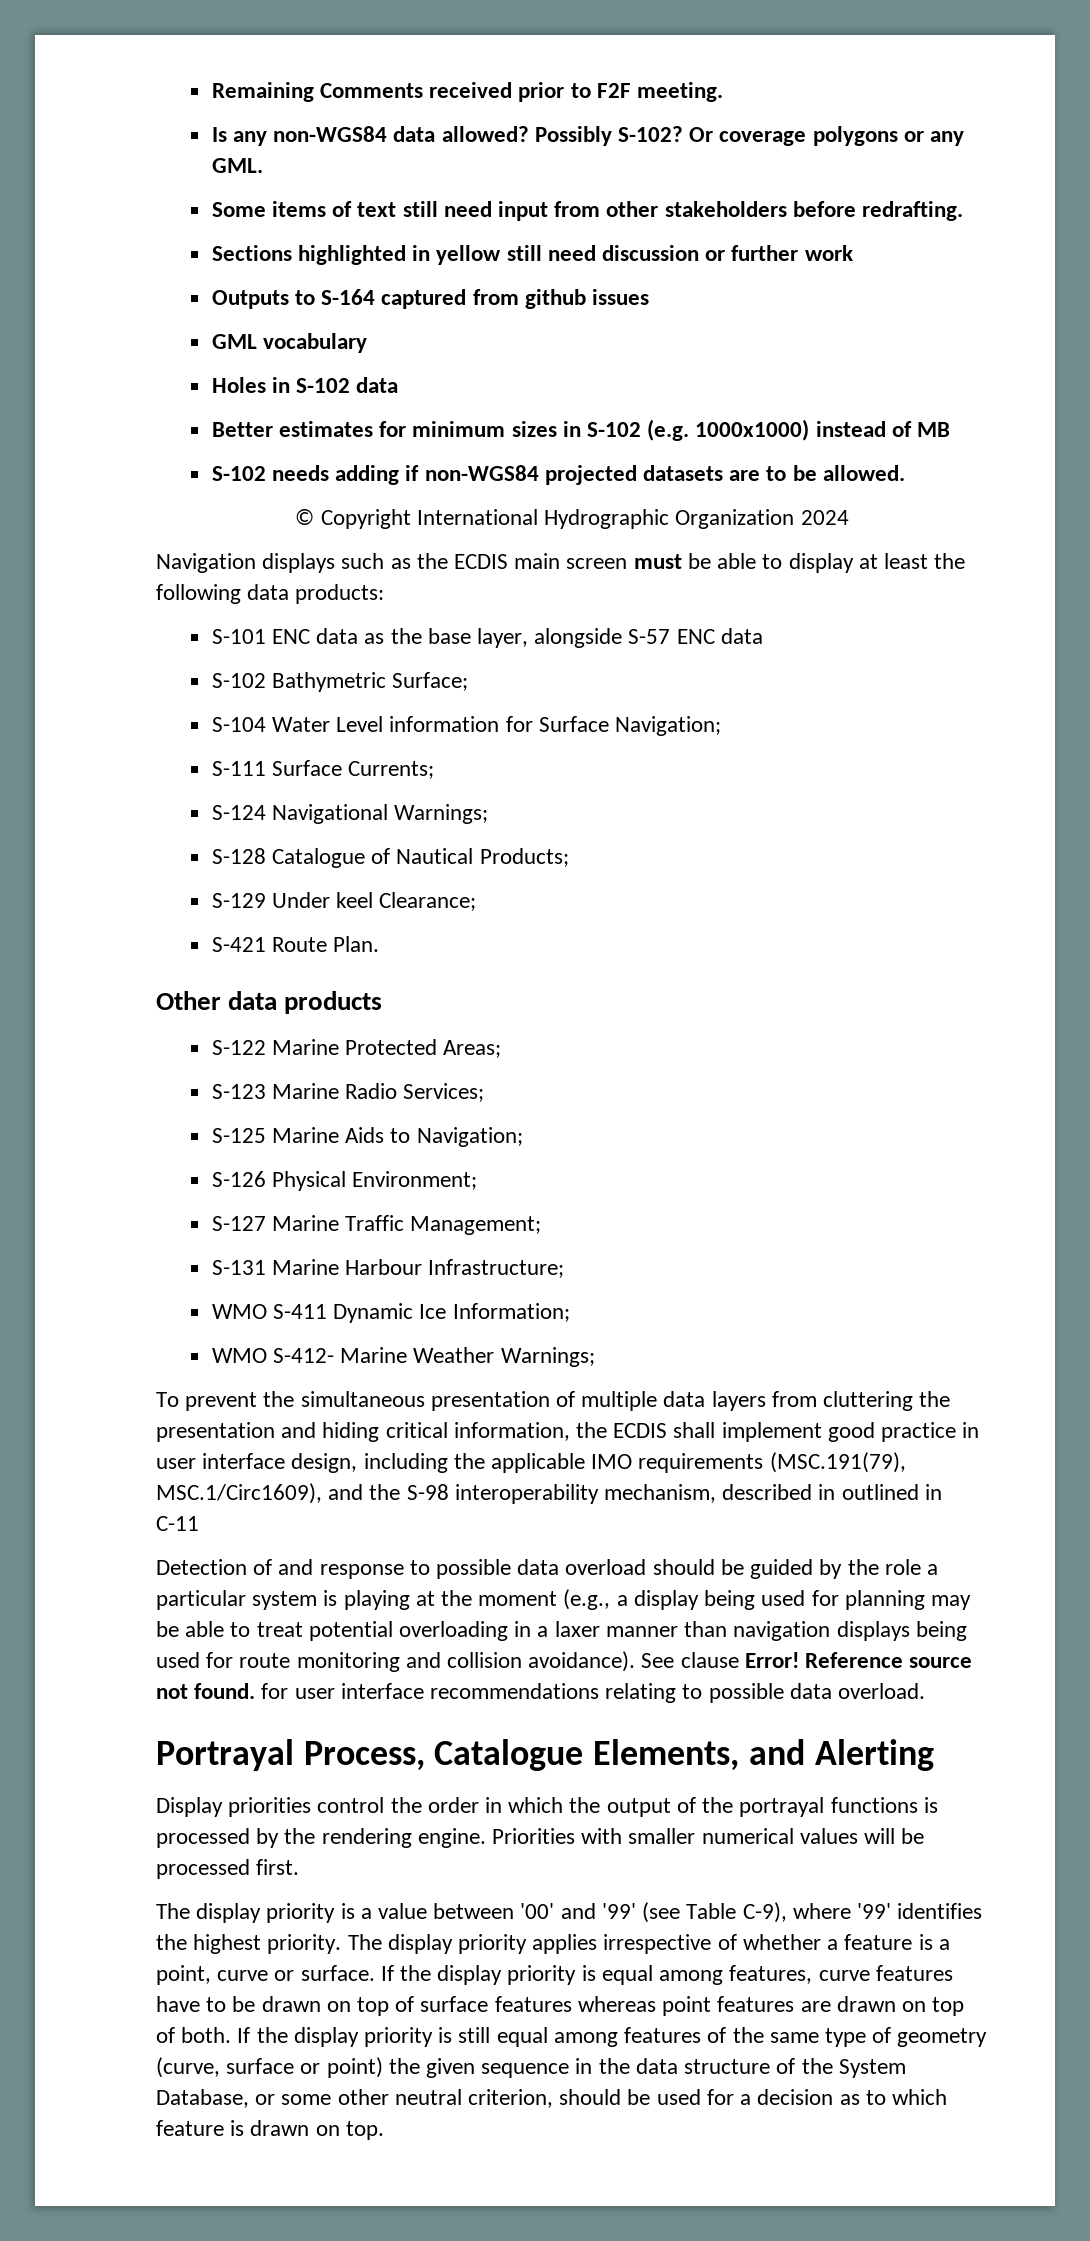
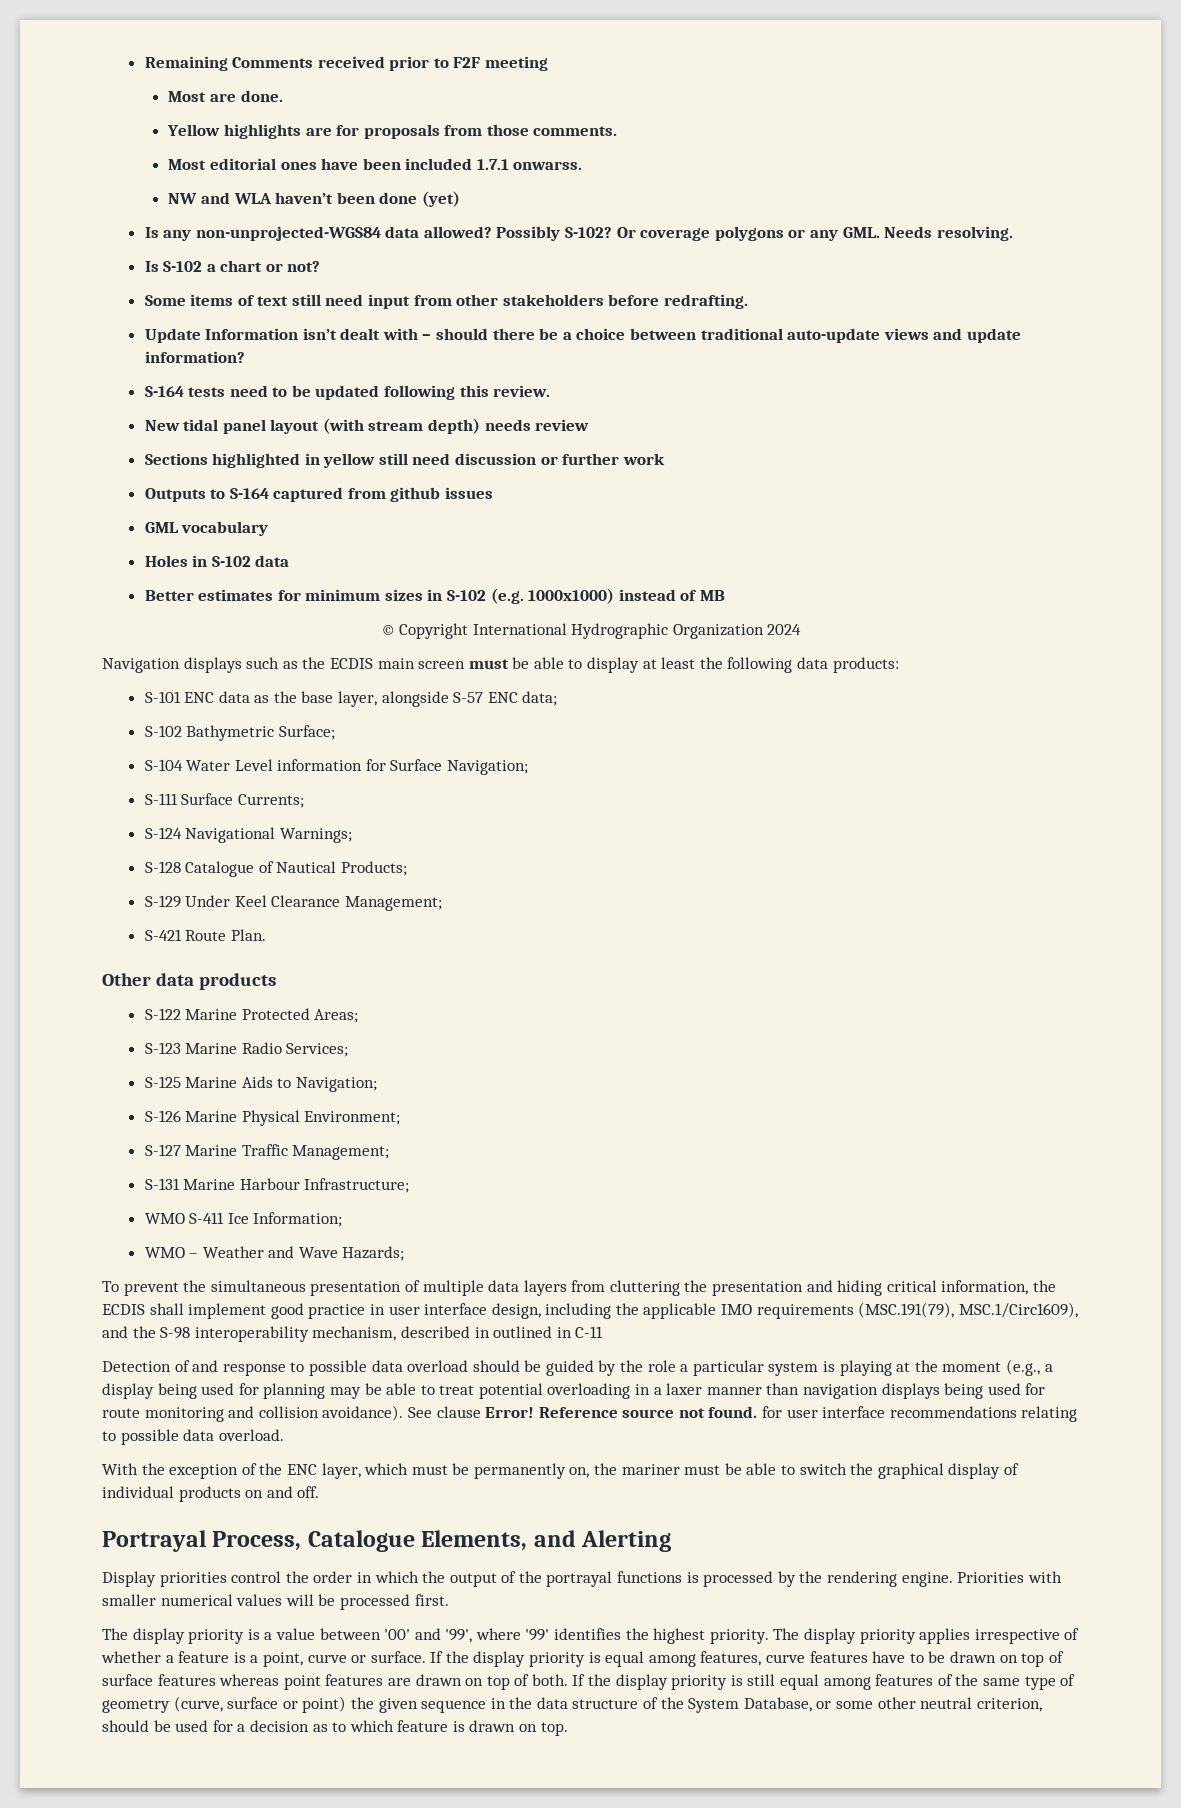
- Remaining Comments received prior to F2F meeting.
+ Remaining Comments received prior to F2F meeting
+ Most are done.
+ Yellow highlights are for proposals from those comments.
+ Most editorial ones have been included 1.7.1 onwarss.
+ NW and WLA haven’t been done (yet)
- Is any non-WGS84 data allowed?
+ Is any non-unprojected-WGS84 data allowed?
- Or coverage polygons or any GML.
+ Or coverage polygons or any GML. Needs resolving.
+ Is S-102 a chart or not?
+ Update Information isn’t dealt with – should there be a choice between traditional auto-update views and update information?
+ S-164 tests need to be updated following this review.
+ New tidal panel layout (with stream depth) needs review
- S-102 needs adding if non-WGS84 projected datasets are to be allowed.
- S-101 ENC data as the base layer, alongside S-57 ENC data
+ S-101 ENC data as the base layer, alongside S-57 ENC data;
- S-129 Under keel Clearance;
+ S-129 Under Keel Clearance Management;
- S-126 Physical Environment;
+ S-126 Marine Physical Environment;
- WMO S-411 Dynamic Ice Information;
+ WMO S-411 Ice Information;
- WMO S-412- Marine Weather Warnings;
+ WMO – Weather and Wave Hazards;
+ With the exception of the ENC layer, which must be permanently on, the mariner must be able to switch the graphical display of individual products on and off.
- The display priority is a value between '00' and '99' (see Table C-9), where '99' identifies the highest priority.
+ The display priority is a value between '00' and '99', where '99' identifies the highest priority.

